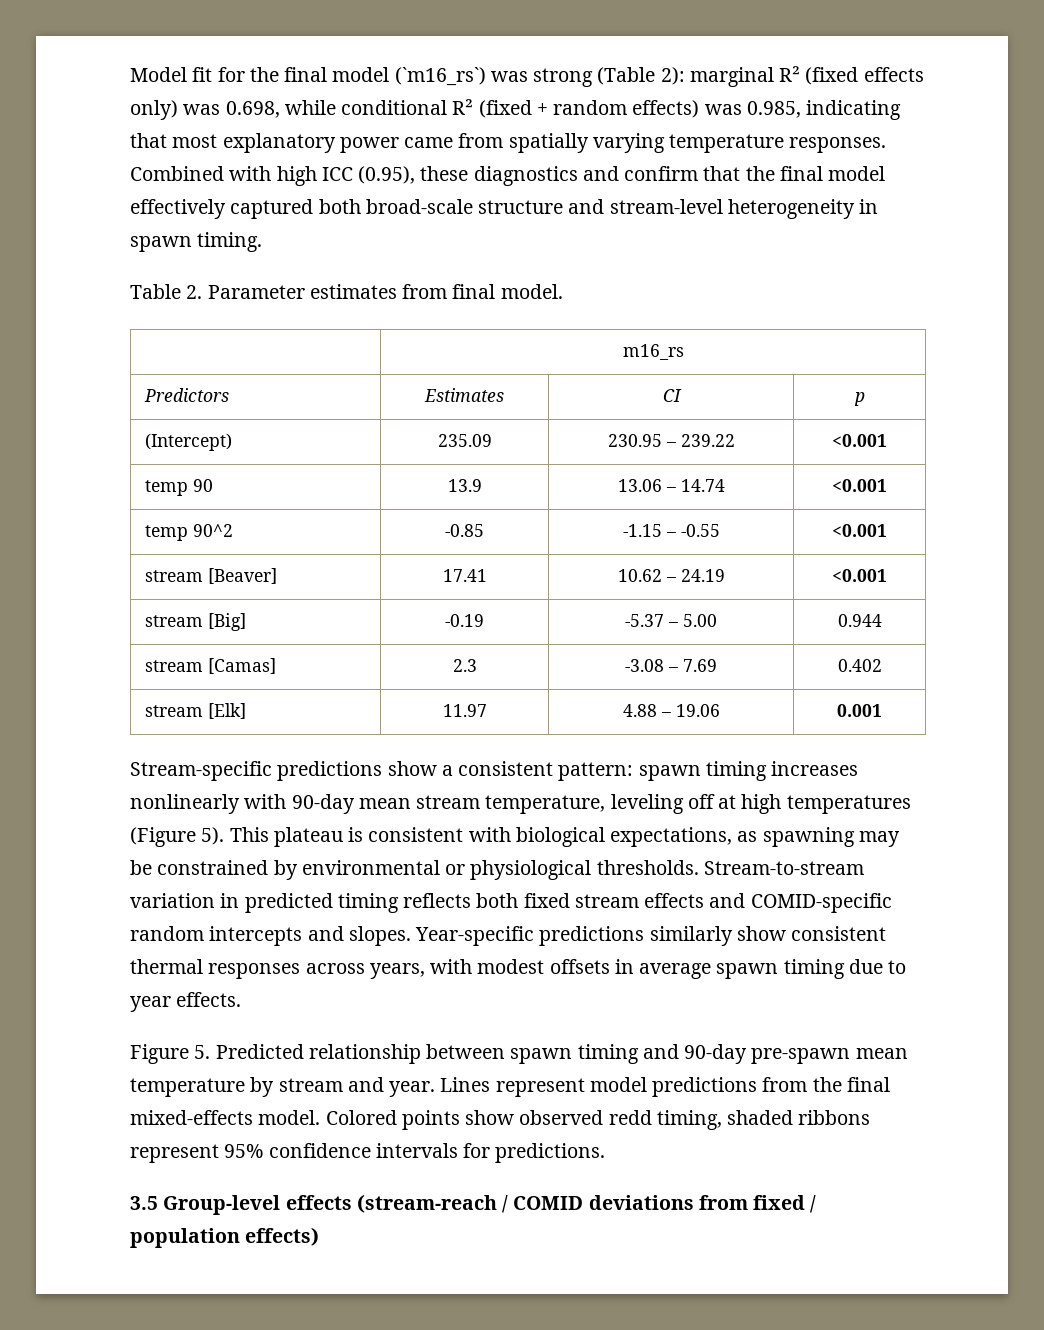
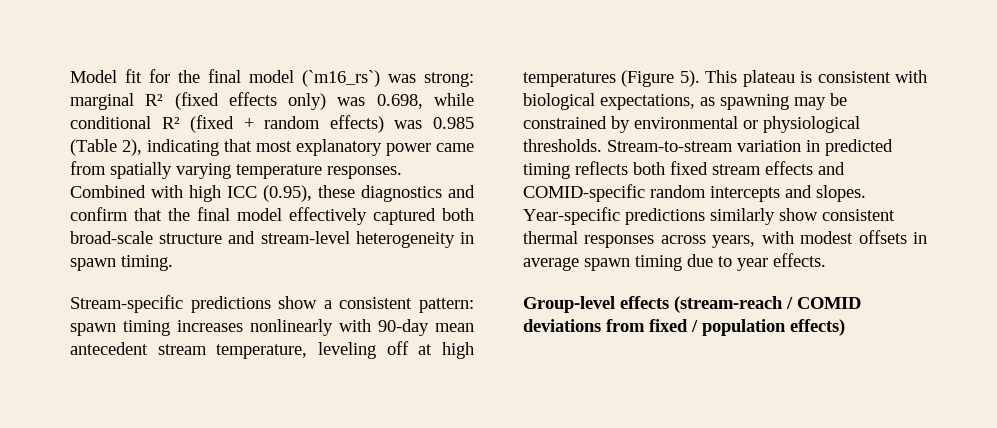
- Model fit for the final model (`m16_rs`) was strong (Table 2): marginal R² (fixed effects only) was 0.698, while conditional R² (fixed + random effects) was 0.985, indicating that most explanatory power came from spatially varying temperature responses.
+ Model fit for the final model (`m16_rs`) was strong: marginal R² (fixed effects only) was 0.698, while conditional R² (fixed + random effects) was 0.985 (Table 2), indicating that most explanatory power came from spatially varying temperature responses.
- Table 2. Parameter estimates from final model.
- | m16_rs
- Predictors | Estimates | CI | p
- (Intercept) | 235.09 | 230.95 – 239.22 | <0.001
- temp 90 | 13.9 | 13.06 – 14.74 | <0.001
- temp 90^2 | -0.85 | -1.15 – -0.55 | <0.001
- stream [Beaver] | 17.41 | 10.62 – 24.19 | <0.001
- stream [Big] | -0.19 | -5.37 – 5.00 | 0.944
- stream [Camas] | 2.3 | -3.08 – 7.69 | 0.402
- stream [Elk] | 11.97 | 4.88 – 19.06 | 0.001
- Stream-specific predictions show a consistent pattern: spawn timing increases nonlinearly with 90-day mean stream temperature, leveling off at high temperatures (Figure 5).
+ Stream-specific predictions show a consistent pattern: spawn timing increases nonlinearly with 90-day mean antecedent stream temperature, leveling off at high temperatures (Figure 5).
- Figure 5. Predicted relationship between spawn timing and 90-day pre-spawn mean temperature by stream and year. Lines represent model predictions from the final mixed-effects model. Colored points show observed redd timing, shaded ribbons represent 95% confidence intervals for predictions.
- 3.5 Group-level effects (stream-reach / COMID deviations from fixed / population effects)
+ Group-level effects (stream-reach / COMID deviations from fixed / population effects)

